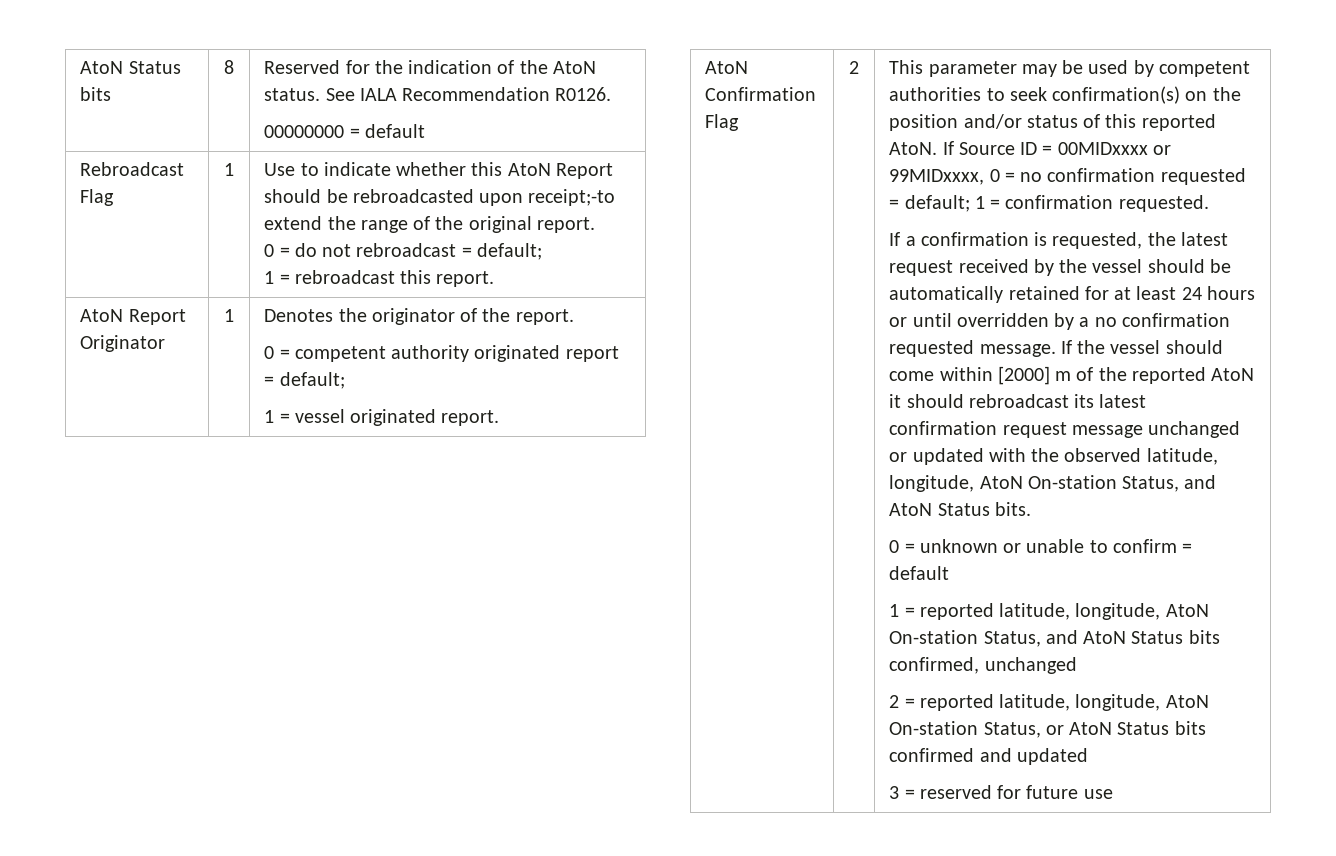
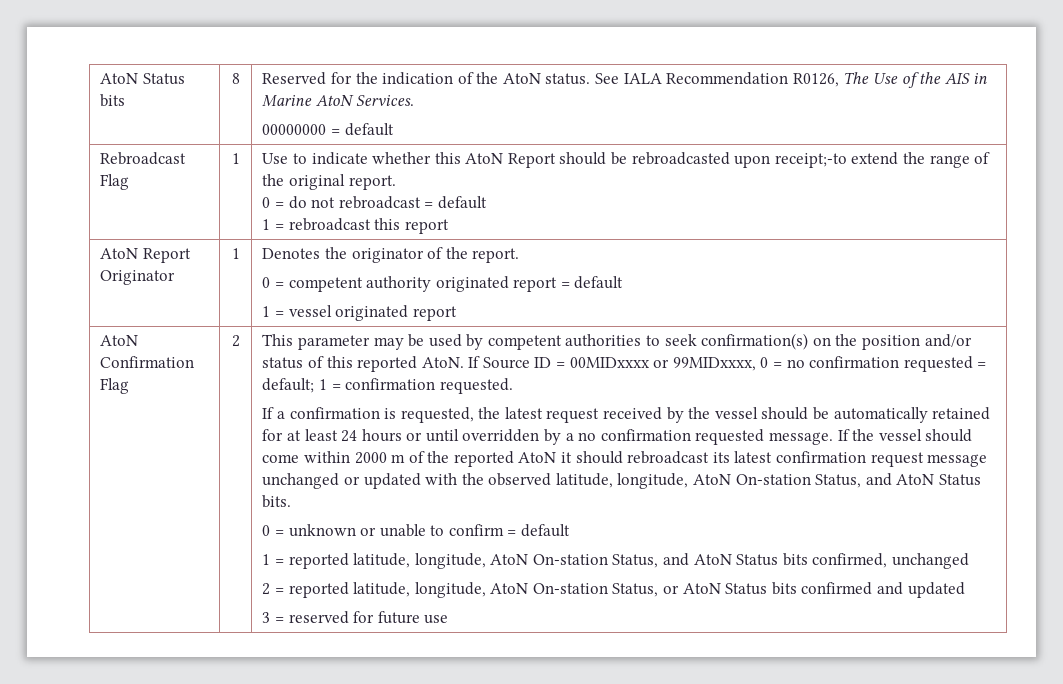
- AtoN Status bits | 8 | Reserved for the indication of the AtoN status. See IALA Recommendation R0126.
+ AtoN Status bits | 8 | Reserved for the indication of the AtoN status. See IALA Recommendation R0126, The Use of the AIS in Marine AtoN Services.
  Rebroadcast Flag | 1 | Use to indicate whether this AtoN Report should be rebroadcasted upon receipt;-to extend the range of the original report.
- 0 = do not rebroadcast = default;
- 1 = rebroadcast this report.
+ 0 = do not rebroadcast = default
+ 1 = rebroadcast this report
  AtoN Report Originator | 1 | Denotes the originator of the report.
- 0 = competent authority originated report = default;
- 1 = vessel originated report.
+ 0 = competent authority originated report = default
+ 1 = vessel originated report
- If the vessel should come within [2000] m of the reported AtoN it should rebroadcast its latest confirmation request message unchanged or updated with the observed latitude, longitude, AtoN On-station Status, and AtoN Status bits.
+ If the vessel should come within 2000 m of the reported AtoN it should rebroadcast its latest confirmation request message unchanged or updated with the observed latitude, longitude, AtoN On-station Status, and AtoN Status bits.

